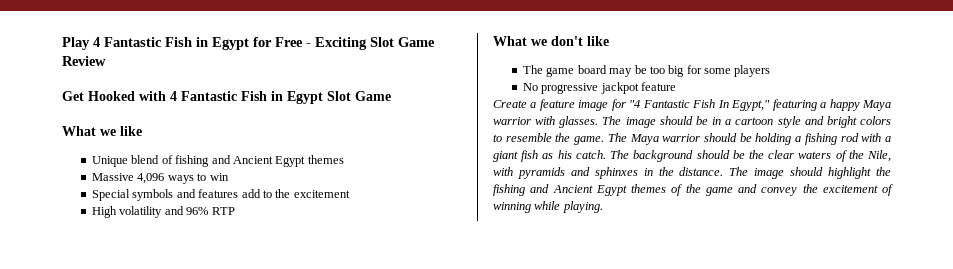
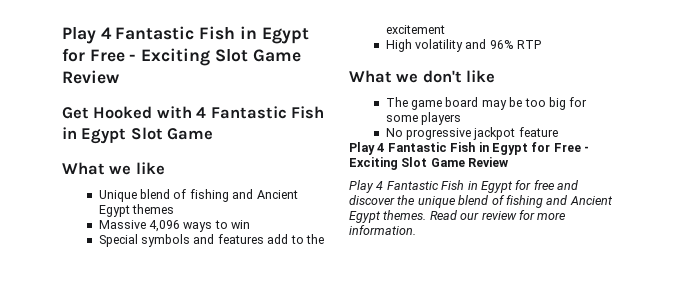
  No progressive jackpot feature
- Create a feature image for "4 Fantastic Fish In Egypt," featuring a happy Maya warrior with glasses. The image should be in a cartoon style and bright colors to resemble the game. The Maya warrior should be holding a fishing rod with a giant fish as his catch. The background should be the clear waters of the Nile, with pyramids and sphinxes in the distance. The image should highlight the fishing and Ancient Egypt themes of the game and convey the excitement of winning while playing.
+ Play 4 Fantastic Fish in Egypt for Free - Exciting Slot Game Review
+ Play 4 Fantastic Fish in Egypt for free and discover the unique blend of fishing and Ancient Egypt themes. Read our review for more information.

